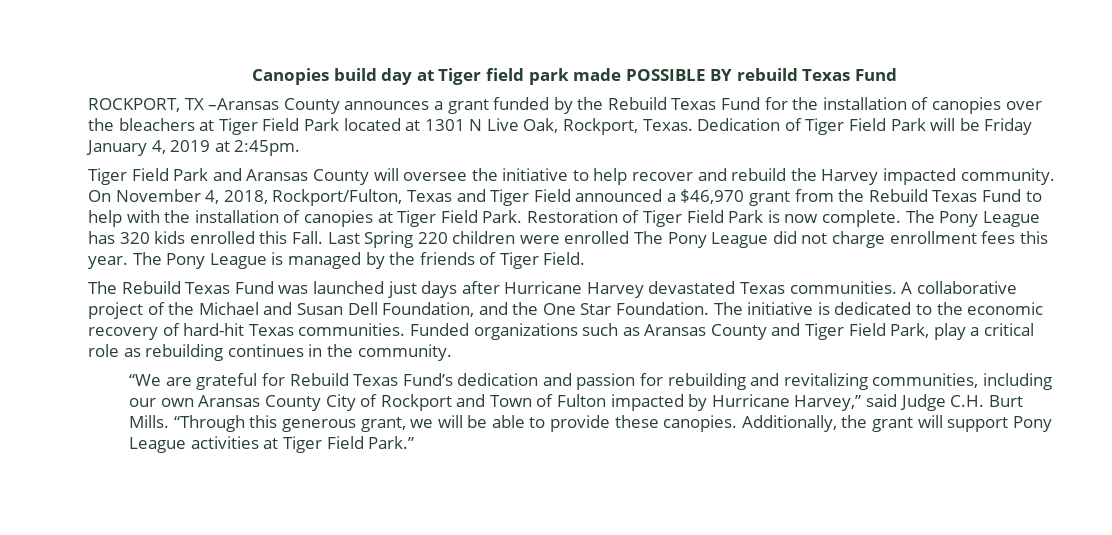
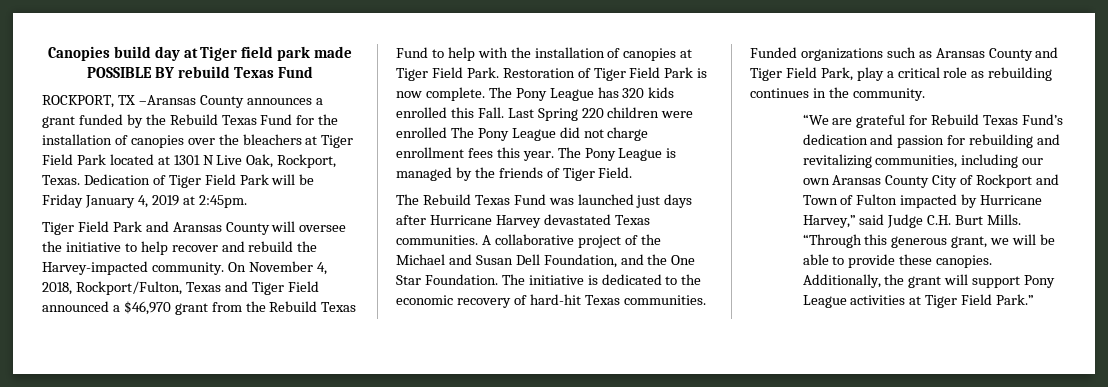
- Tiger Field Park and Aransas County will oversee the initiative to help recover and rebuild the Harvey impacted community.
+ Tiger Field Park and Aransas County will oversee the initiative to help recover and rebuild the Harvey-impacted community.

